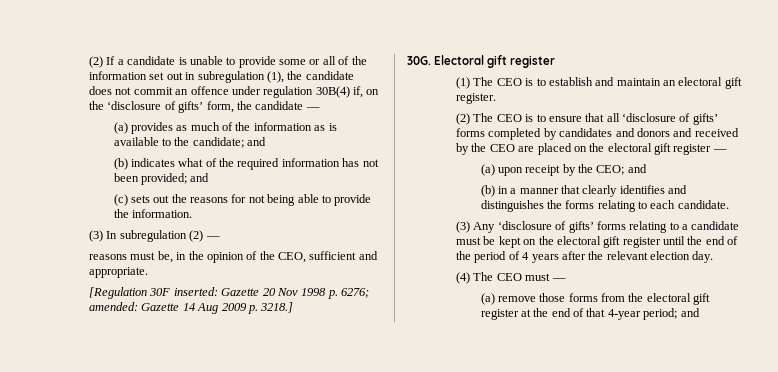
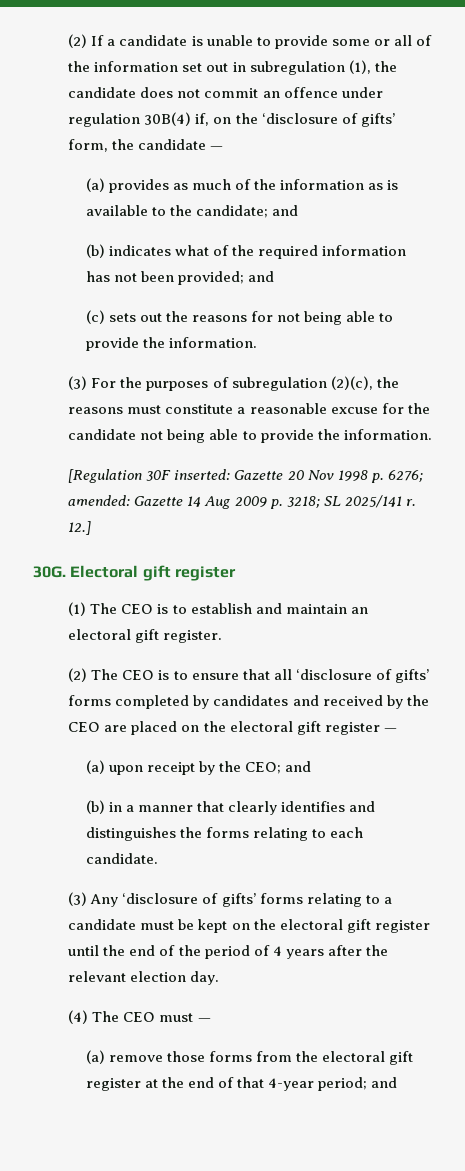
- (3) In subregulation (2) —
- reasons must be, in the opinion of the CEO, sufficient and appropriate.
+ (3) For the purposes of subregulation (2)(c), the reasons must constitute a reasonable excuse for the candidate not being able to provide the information.
- [Regulation 30F inserted: Gazette 20 Nov 1998 p. 6276; amended: Gazette 14 Aug 2009 p. 3218.]
+ [Regulation 30F inserted: Gazette 20 Nov 1998 p. 6276; amended: Gazette 14 Aug 2009 p. 3218; SL 2025/141 r. 12.]
- (2) The CEO is to ensure that all ‘disclosure of gifts’ forms completed by candidates and donors and received by the CEO are placed on the electoral gift register —
+ (2) The CEO is to ensure that all ‘disclosure of gifts’ forms completed by candidates and received by the CEO are placed on the electoral gift register —

